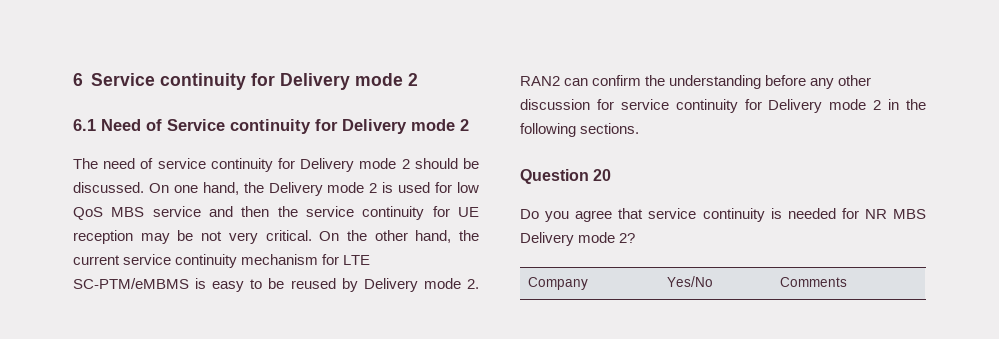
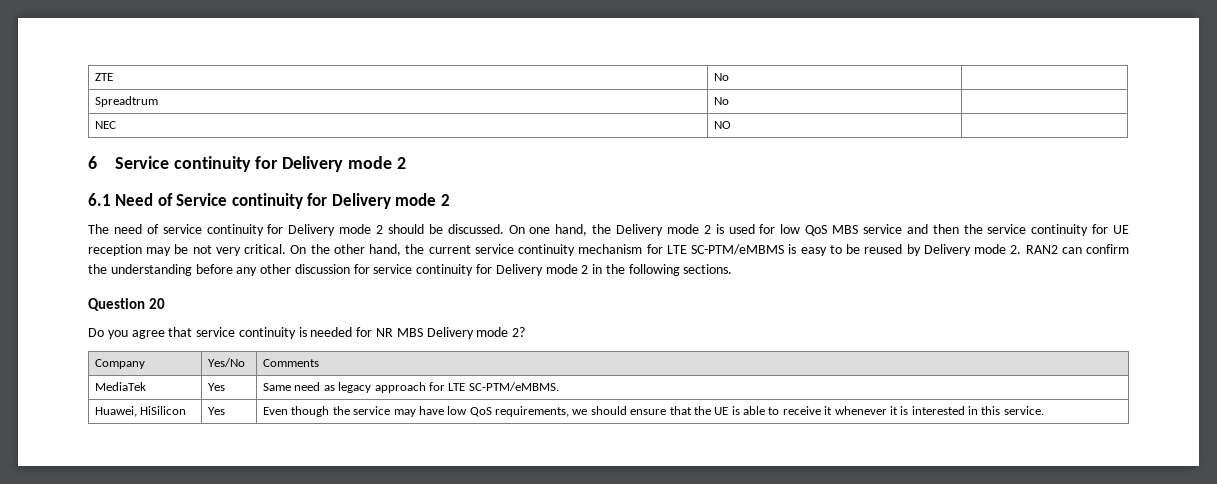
+ ZTE | No |
+ Spreadtrum | No |
+ NEC | NO |
+ MediaTek | Yes | Same need as legacy approach for LTE SC-PTM/eMBMS.
+ Huawei, HiSilicon | Yes | Even though the service may have low QoS requirements, we should ensure that the UE is able to receive it whenever it is interested in this service.

